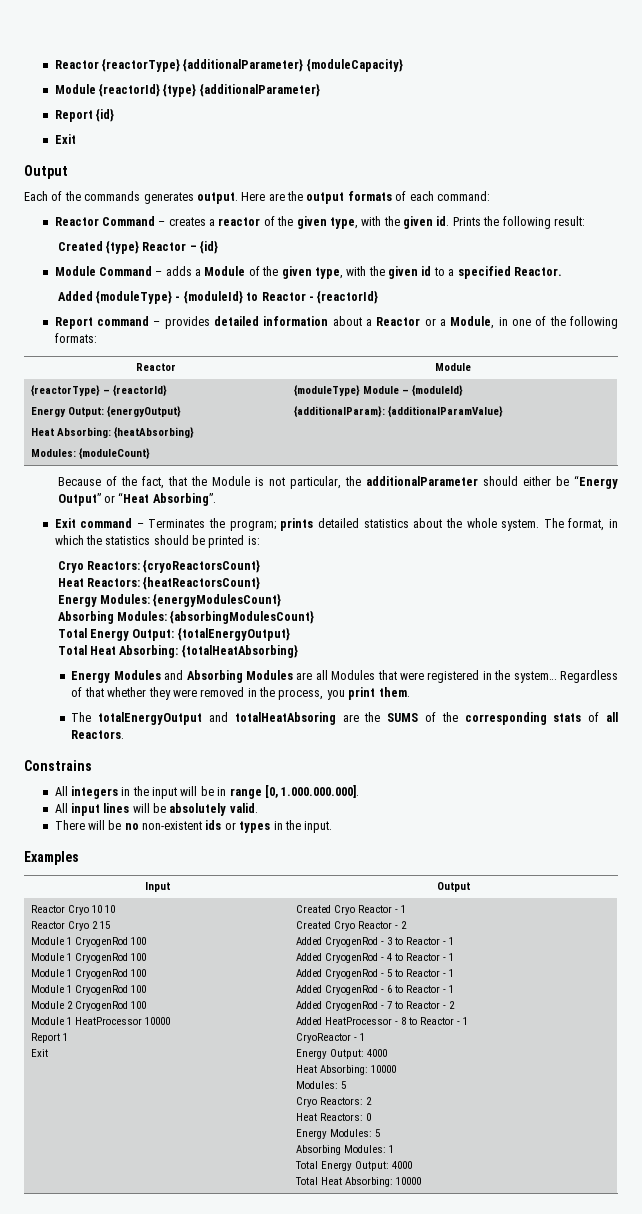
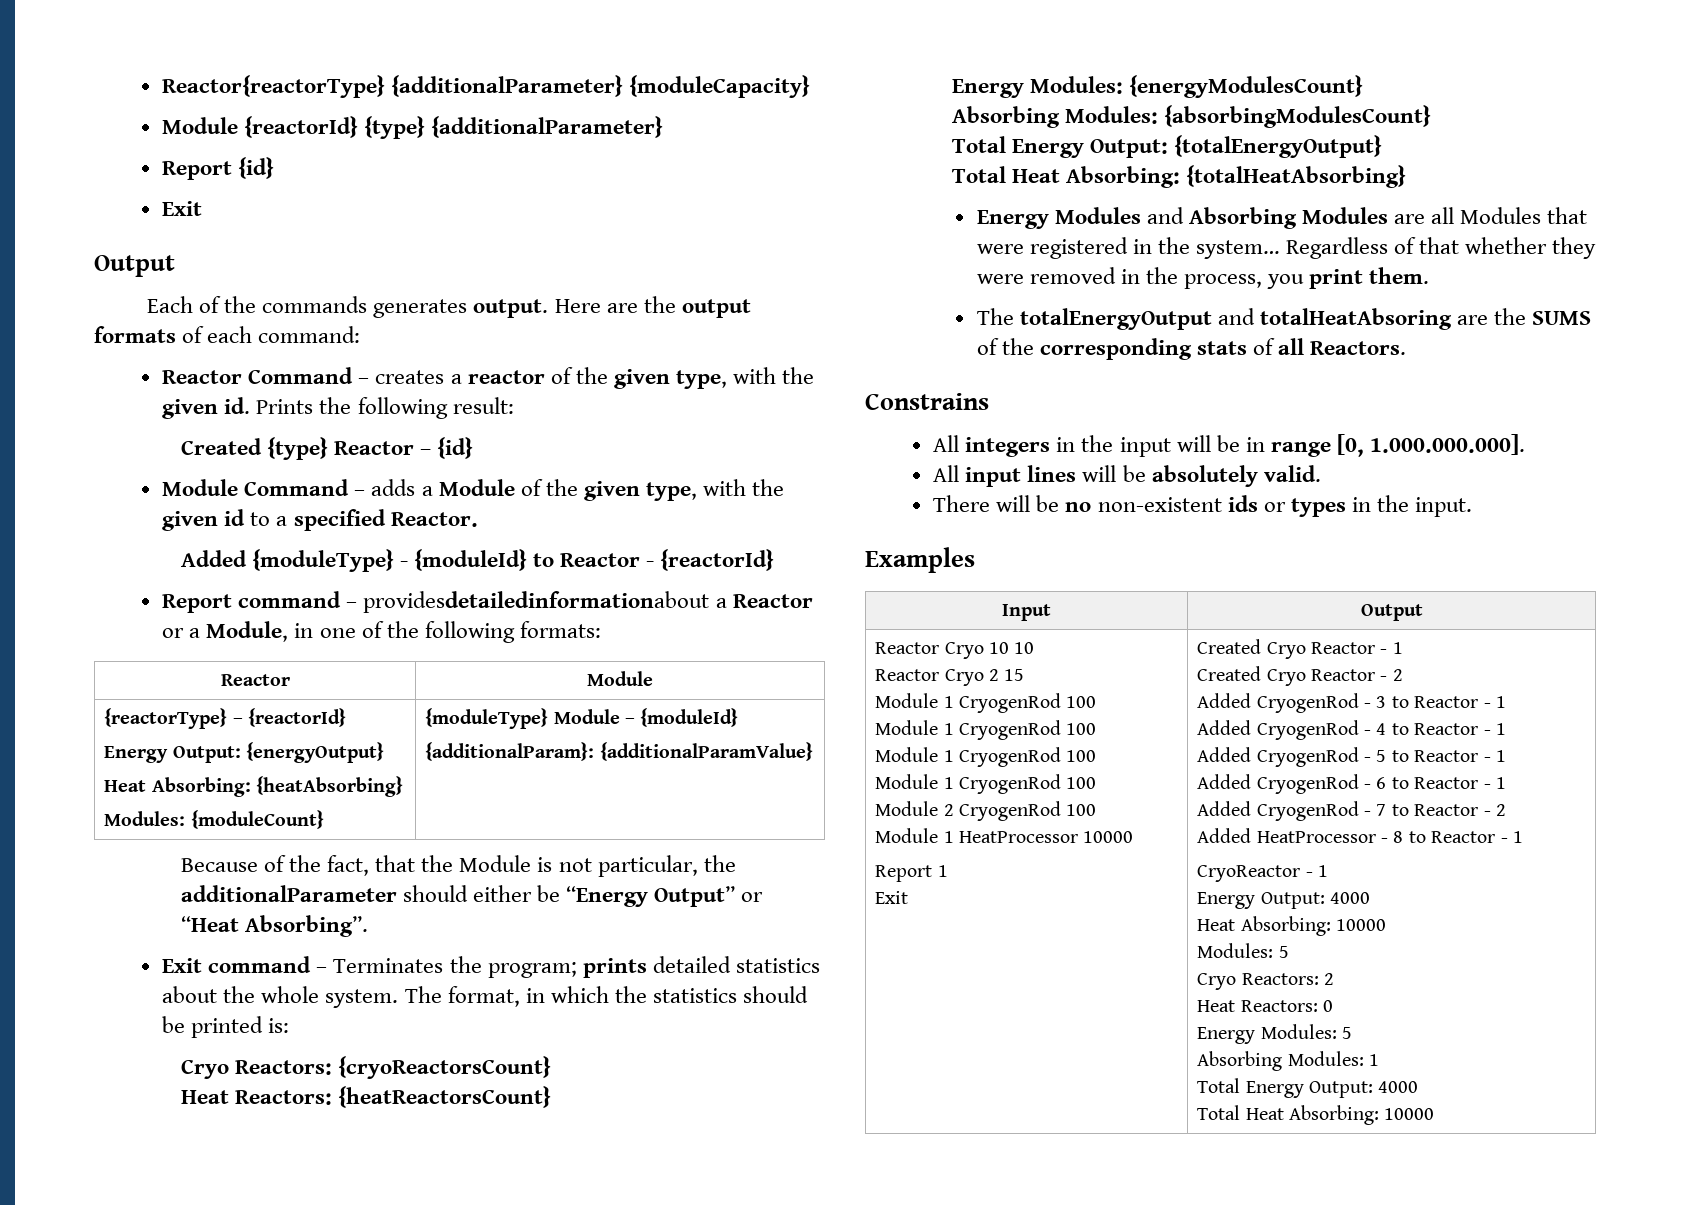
- Reactor {reactorType} {additionalParameter} {moduleCapacity}
+ Reactor{reactorType} {additionalParameter} {moduleCapacity}
- Report command – provides detailed information about a Reactor or a Module, in one of the following formats:
+ Report command – providesdetailedinformationabout a Reactor or a Module, in one of the following formats:

